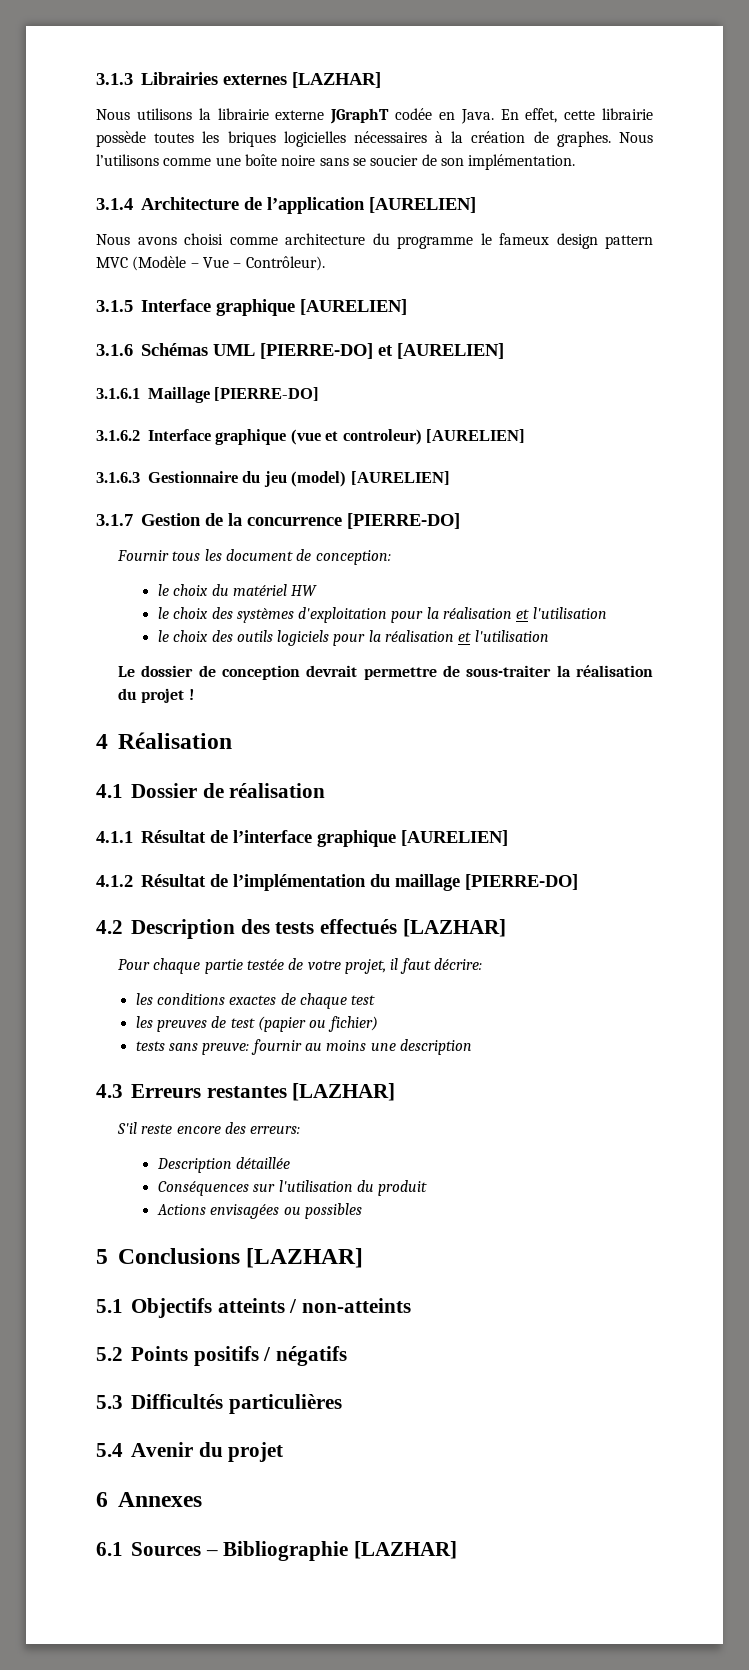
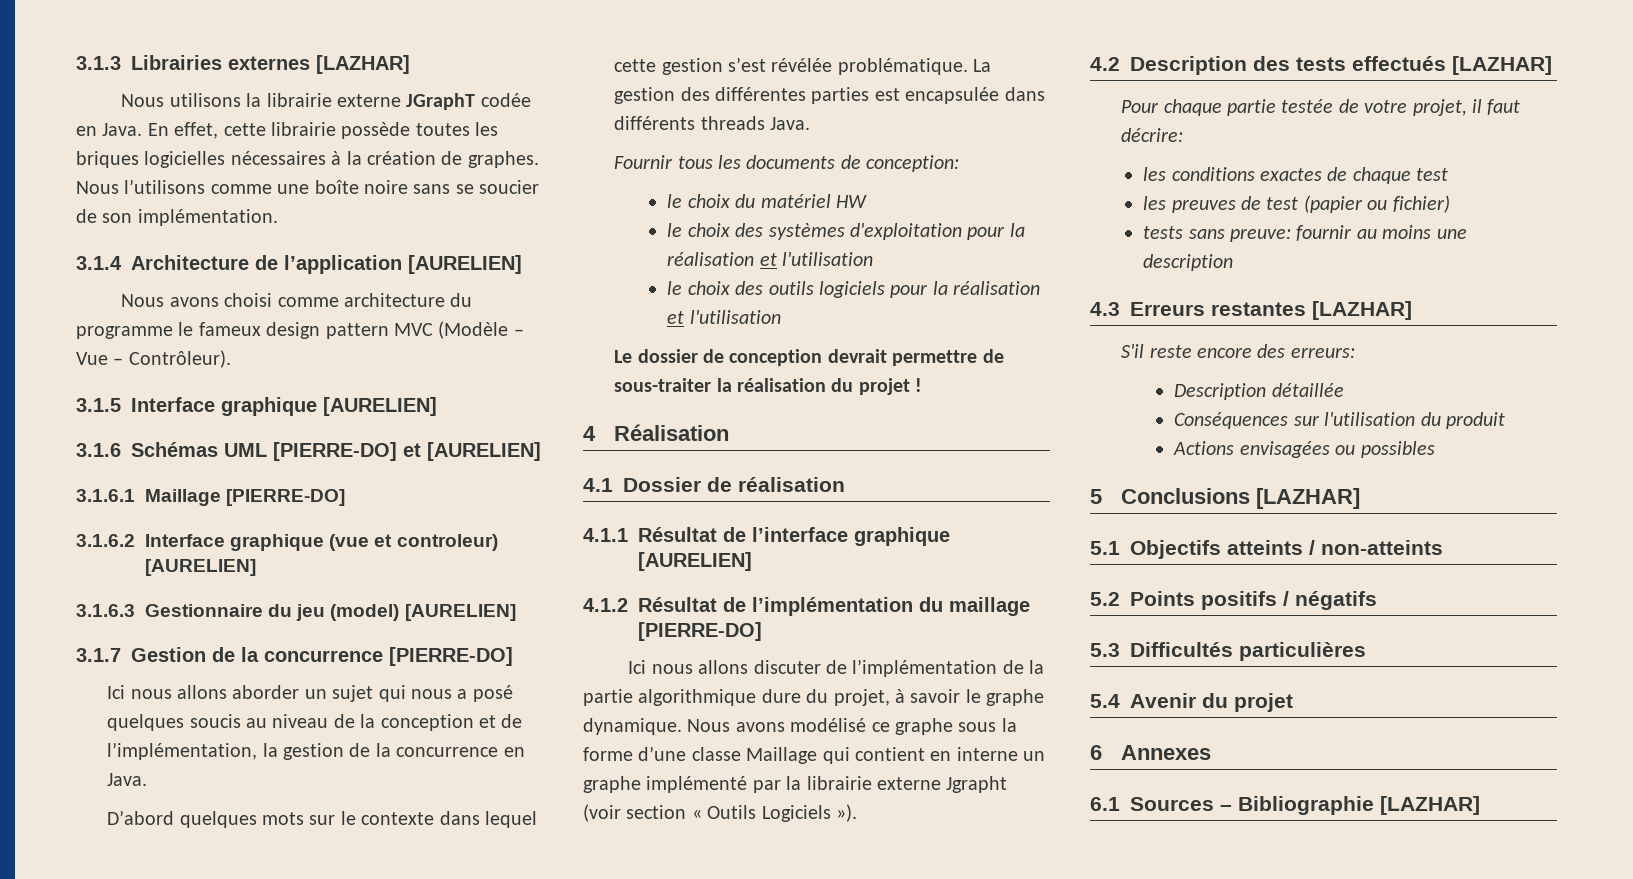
+ Ici nous allons aborder un sujet qui nous a posé quelques soucis au niveau de la conception et de l’implémentation, la gestion de la concurrence en Java.
+ D’abord quelques mots sur le contexte dans lequel cette gestion s’est révélée problématique. La gestion des différentes parties est encapsulée dans différents threads Java.
- Fournir tous les document de conception:
+ Fournir tous les documents de conception:
+ Ici nous allons discuter de l’implémentation de la partie algorithmique dure du projet, à savoir le graphe dynamique. Nous avons modélisé ce graphe sous la forme d’une classe Maillage qui contient en interne un graphe implémenté par la librairie externe Jgrapht (voir section « Outils Logiciels »).

